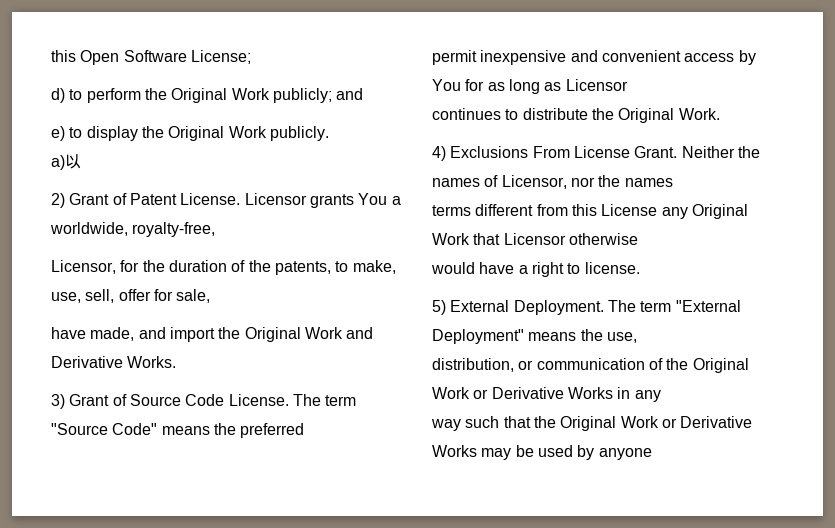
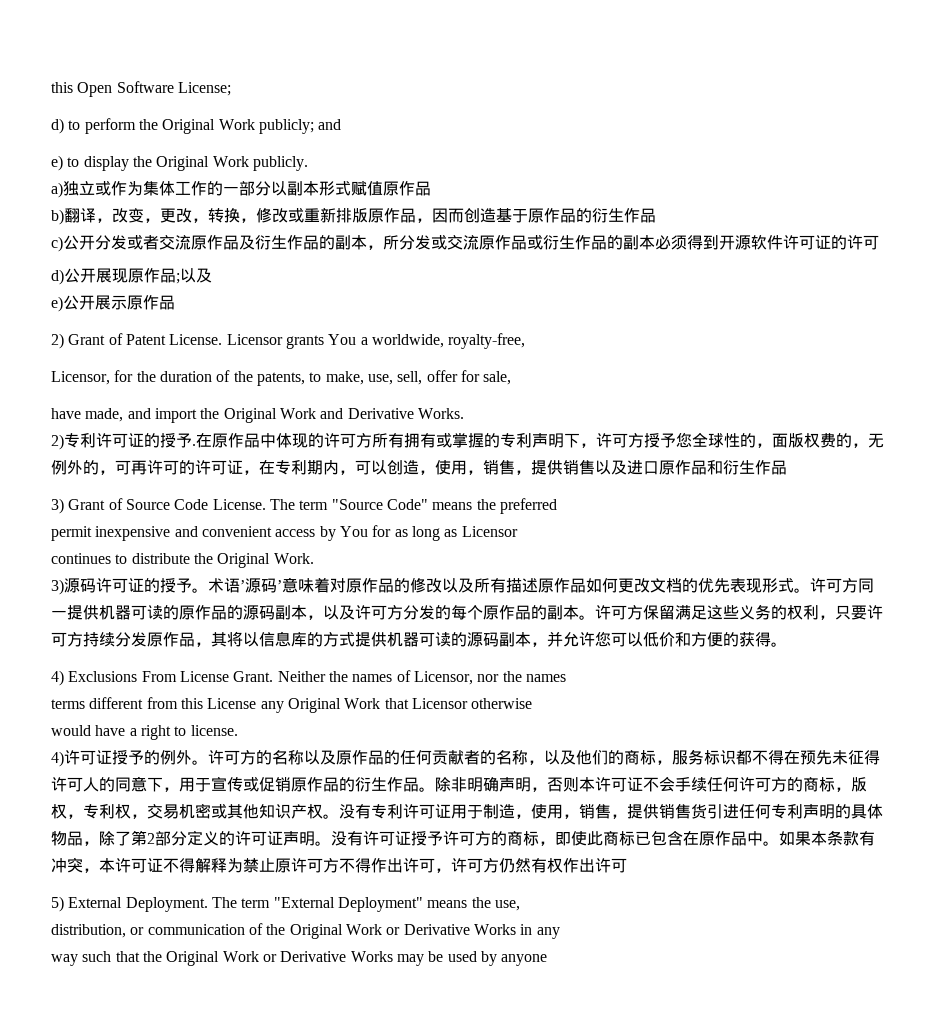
- a)以
+ a)独立或作为集体工作的一部分以副本形式赋值原作品
+ b)翻译，改变，更改，转换，修改或重新排版原作品，因而创造基于原作品的衍生作品
+ c)公开分发或者交流原作品及衍生作品的副本，所分发或交流原作品或衍生作品的副本必须得到开源软件许可证的许可
+ d)公开展现原作品;以及
+ e)公开展示原作品
+ 2)专利许可证的授予.在原作品中体现的许可方所有拥有或掌握的专利声明下，许可方授予您全球性的，面版权费的，无例外的，可再许可的许可证，在专利期内，可以创造，使用，销售，提供销售以及进口原作品和衍生作品
+ 3)源码许可证的授予。术语’源码’意味着对原作品的修改以及所有描述原作品如何更改文档的优先表现形式。许可方同一提供机器可读的原作品的源码副本，以及许可方分发的每个原作品的副本。许可方保留满足这些义务的权利，只要许可方持续分发原作品，其将以信息库的方式提供机器可读的源码副本，并允许您可以低价和方便的获得。
+ 4)许可证授予的例外。许可方的名称以及原作品的任何贡献者的名称，以及他们的商标，服务标识都不得在预先未征得许可人的同意下，用于宣传或促销原作品的衍生作品。除非明确声明，否则本许可证不会手续任何许可方的商标，版权，专利权，交易机密或其他知识产权。没有专利许可证用于制造，使用，销售，提供销售货引进任何专利声明的具体物品，除了第2部分定义的许可证声明。没有许可证授予许可方的商标，即使此商标已包含在原作品中。如果本条款有冲突，本许可证不得解释为禁止原许可方不得作出许可，许可方仍然有权作出许可

